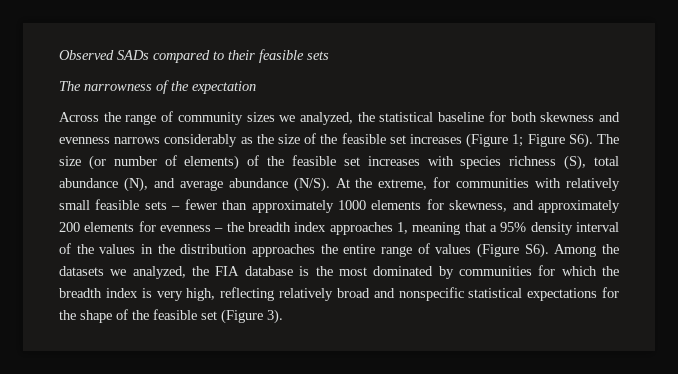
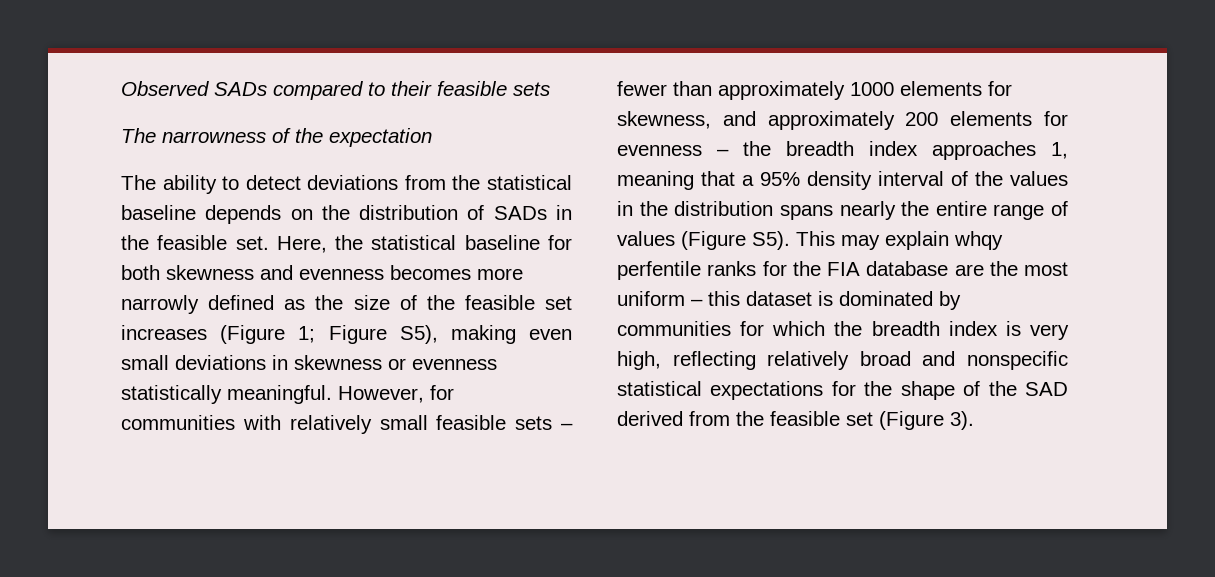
- Across the range of community sizes we analyzed, the statistical baseline for both skewness and evenness narrows considerably as the size of the feasible set increases (Figure 1;
+ The ability to detect deviations from the statistical baseline depends on the distribution of SADs in the feasible set. Here, the statistical baseline for both skewness and evenness becomes more narrowly defined as the size of the feasible set increases (Figure 1;
- Figure S6). The size (or number of elements) of the feasible set increases with species richness (S), total abundance (N), and average abundance (N/S). At the extreme, for communities with relatively small feasible sets – fewer than approximately 1000 elements for skewness, and approximately 200 elements for evenness – the breadth index approaches 1, meaning that a 95% density interval of the values in the distribution approaches the entire range of values (Figure S6). Among the datasets we analyzed, the FIA database is the most dominated by communities for which the breadth index is very high, reflecting relatively broad and nonspecific statistical expectations for the shape of the feasible set (Figure 3).
+ Figure S5), making even small deviations in skewness or evenness statistically meaningful. However, for communities with relatively small feasible sets – fewer than approximately 1000 elements for skewness, and approximately 200 elements for evenness – the breadth index approaches 1, meaning that a 95% density interval of the values in the distribution spans nearly the entire range of values (Figure S5). This may explain whqy perfentile ranks for the FIA database are the most uniform – this dataset is dominated by communities for which the breadth index is very high, reflecting relatively broad and nonspecific statistical expectations for the shape of the SAD derived from the feasible set (Figure 3).

